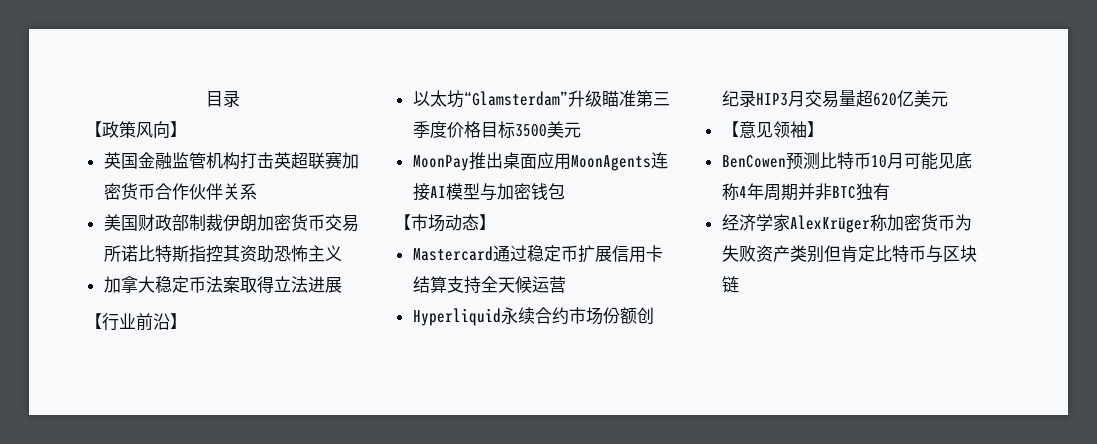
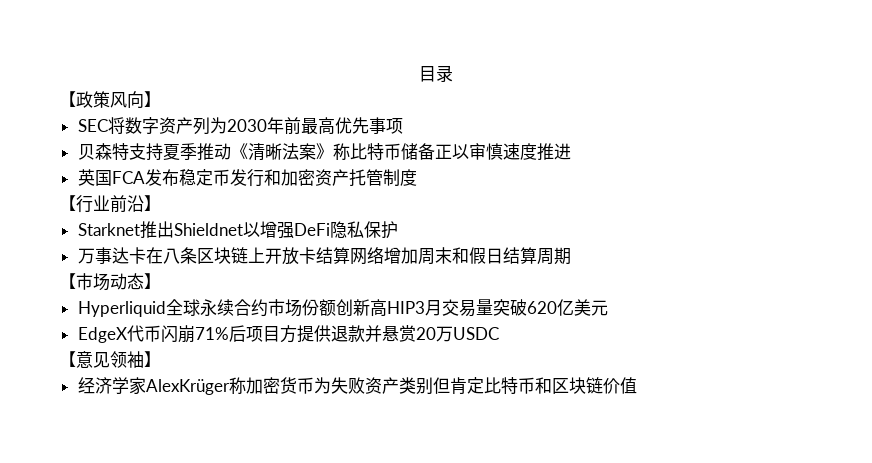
- 英国金融监管机构打击英超联赛加密货币合作伙伴关系
- 美国财政部制裁伊朗加密货币交易所诺比特斯指控其资助恐怖主义
- 加拿大稳定币法案取得立法进展
+ SEC将数字资产列为2030年前最高优先事项
+ 贝森特支持夏季推动《清晰法案》称比特币储备正以审慎速度推进
+ 英国FCA发布稳定币发行和加密资产托管制度
  【行业前沿】
- 以太坊“Glamsterdam”升级瞄准第三季度价格目标3500美元
- MoonPay推出桌面应用MoonAgents连接AI模型与加密钱包
+ Starknet推出Shieldnet以增强DeFi隐私保护
+ 万事达卡在八条区块链上开放卡结算网络增加周末和假日结算周期
  【市场动态】
- Mastercard通过稳定币扩展信用卡结算支持全天候运营
- Hyperliquid永续合约市场份额创纪录HIP3月交易量超620亿美元
+ Hyperliquid全球永续合约市场份额创新高HIP3月交易量突破620亿美元
+ EdgeX代币闪崩71%后项目方提供退款并悬赏20万USDC
  【意见领袖】
- BenCowen预测比特币10月可能见底称4年周期并非BTC独有
- 经济学家AlexKrüger称加密货币为失败资产类别但肯定比特币与区块链
+ 经济学家AlexKrüger称加密货币为失败资产类别但肯定比特币和区块链价值

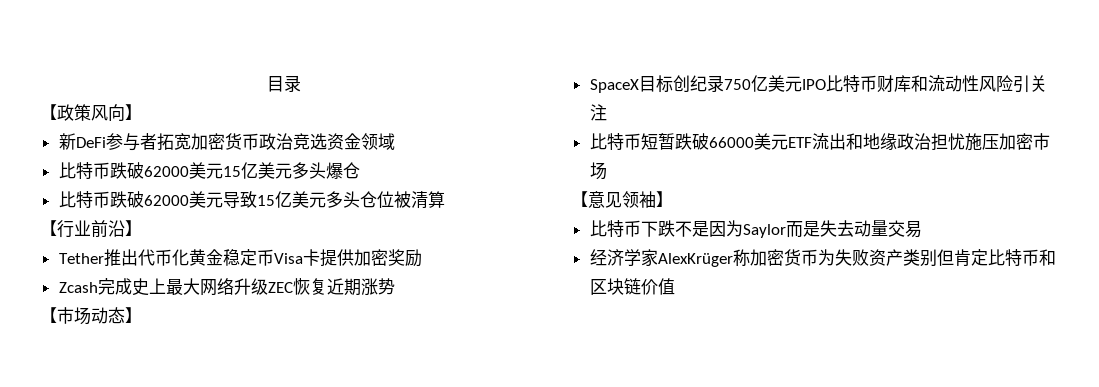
- SEC将数字资产列为2030年前最高优先事项
- 贝森特支持夏季推动《清晰法案》称比特币储备正以审慎速度推进
- 英国FCA发布稳定币发行和加密资产托管制度
+ 新DeFi参与者拓宽加密货币政治竞选资金领域
+ 比特币跌破62000美元15亿美元多头爆仓
+ 比特币跌破62000美元导致15亿美元多头仓位被清算
  【行业前沿】
- Starknet推出Shieldnet以增强DeFi隐私保护
- 万事达卡在八条区块链上开放卡结算网络增加周末和假日结算周期
+ Tether推出代币化黄金稳定币Visa卡提供加密奖励
+ Zcash完成史上最大网络升级ZEC恢复近期涨势
- Hyperliquid全球永续合约市场份额创新高HIP3月交易量突破620亿美元
- EdgeX代币闪崩71%后项目方提供退款并悬赏20万USDC
+ SpaceX目标创纪录750亿美元IPO比特币财库和流动性风险引关注
+ 比特币短暂跌破66000美元ETF流出和地缘政治担忧施压加密市场
  【意见领袖】
+ 比特币下跌不是因为Saylor而是失去动量交易

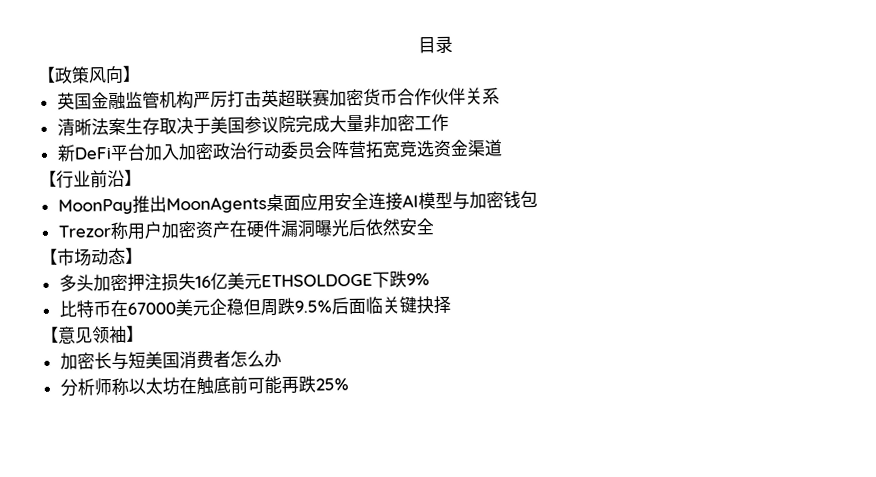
- 新DeFi参与者拓宽加密货币政治竞选资金领域
- 比特币跌破62000美元15亿美元多头爆仓
- 比特币跌破62000美元导致15亿美元多头仓位被清算
+ 英国金融监管机构严厉打击英超联赛加密货币合作伙伴关系
+ 清晰法案生存取决于美国参议院完成大量非加密工作
+ 新DeFi平台加入加密政治行动委员会阵营拓宽竞选资金渠道
  【行业前沿】
- Tether推出代币化黄金稳定币Visa卡提供加密奖励
- Zcash完成史上最大网络升级ZEC恢复近期涨势
+ MoonPay推出MoonAgents桌面应用安全连接AI模型与加密钱包
+ Trezor称用户加密资产在硬件漏洞曝光后依然安全
  【市场动态】
- SpaceX目标创纪录750亿美元IPO比特币财库和流动性风险引关注
- 比特币短暂跌破66000美元ETF流出和地缘政治担忧施压加密市场
+ 多头加密押注损失16亿美元ETHSOLDOGE下跌9%
+ 比特币在67000美元企稳但周跌9.5%后面临关键抉择
  【意见领袖】
- 比特币下跌不是因为Saylor而是失去动量交易
- 经济学家AlexKrüger称加密货币为失败资产类别但肯定比特币和区块链价值
+ 加密长与短美国消费者怎么办
+ 分析师称以太坊在触底前可能再跌25%

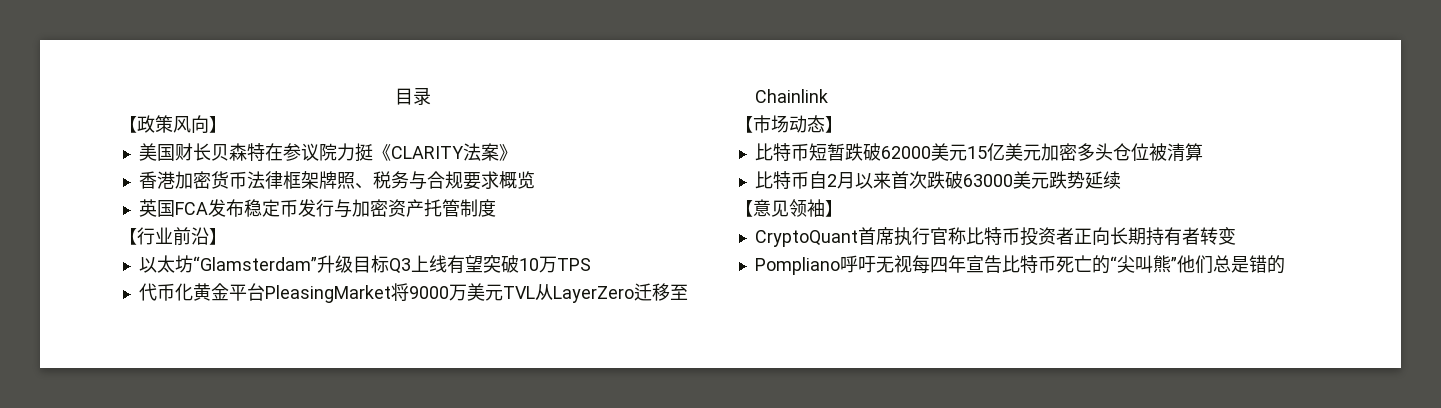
- 英国金融监管机构严厉打击英超联赛加密货币合作伙伴关系
- 清晰法案生存取决于美国参议院完成大量非加密工作
- 新DeFi平台加入加密政治行动委员会阵营拓宽竞选资金渠道
+ 美国财长贝森特在参议院力挺《CLARITY法案》
+ 香港加密货币法律框架牌照、税务与合规要求概览
+ 英国FCA发布稳定币发行与加密资产托管制度
  【行业前沿】
- MoonPay推出MoonAgents桌面应用安全连接AI模型与加密钱包
- Trezor称用户加密资产在硬件漏洞曝光后依然安全
+ 以太坊“Glamsterdam”升级目标Q3上线有望突破10万TPS
+ 代币化黄金平台PleasingMarket将9000万美元TVL从LayerZero迁移至Chainlink
  【市场动态】
- 多头加密押注损失16亿美元ETHSOLDOGE下跌9%
- 比特币在67000美元企稳但周跌9.5%后面临关键抉择
+ 比特币短暂跌破62000美元15亿美元加密多头仓位被清算
+ 比特币自2月以来首次跌破63000美元跌势延续
  【意见领袖】
- 加密长与短美国消费者怎么办
- 分析师称以太坊在触底前可能再跌25%
+ CryptoQuant首席执行官称比特币投资者正向长期持有者转变
+ Pompliano呼吁无视每四年宣告比特币死亡的“尖叫熊”他们总是错的

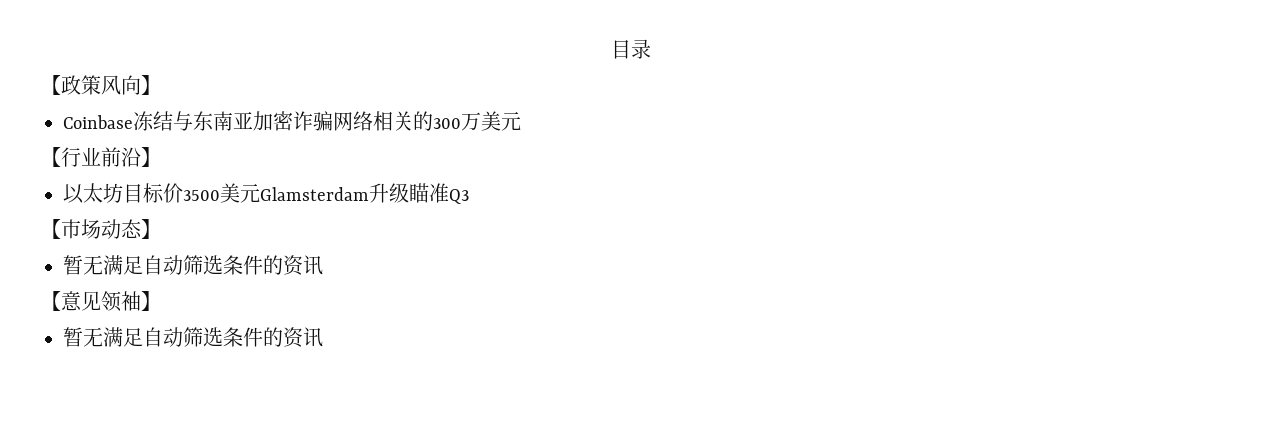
- 美国财长贝森特在参议院力挺《CLARITY法案》
- 香港加密货币法律框架牌照、税务与合规要求概览
- 英国FCA发布稳定币发行与加密资产托管制度
+ Coinbase冻结与东南亚加密诈骗网络相关的300万美元
- 以太坊“Glamsterdam”升级目标Q3上线有望突破10万TPS
- 代币化黄金平台PleasingMarket将9000万美元TVL从LayerZero迁移至Chainlink
+ 以太坊目标价3500美元Glamsterdam升级瞄准Q3
  【市场动态】
- 比特币短暂跌破62000美元15亿美元加密多头仓位被清算
- 比特币自2月以来首次跌破63000美元跌势延续
+ 暂无满足自动筛选条件的资讯
  【意见领袖】
- CryptoQuant首席执行官称比特币投资者正向长期持有者转变
- Pompliano呼吁无视每四年宣告比特币死亡的“尖叫熊”他们总是错的
+ 暂无满足自动筛选条件的资讯

